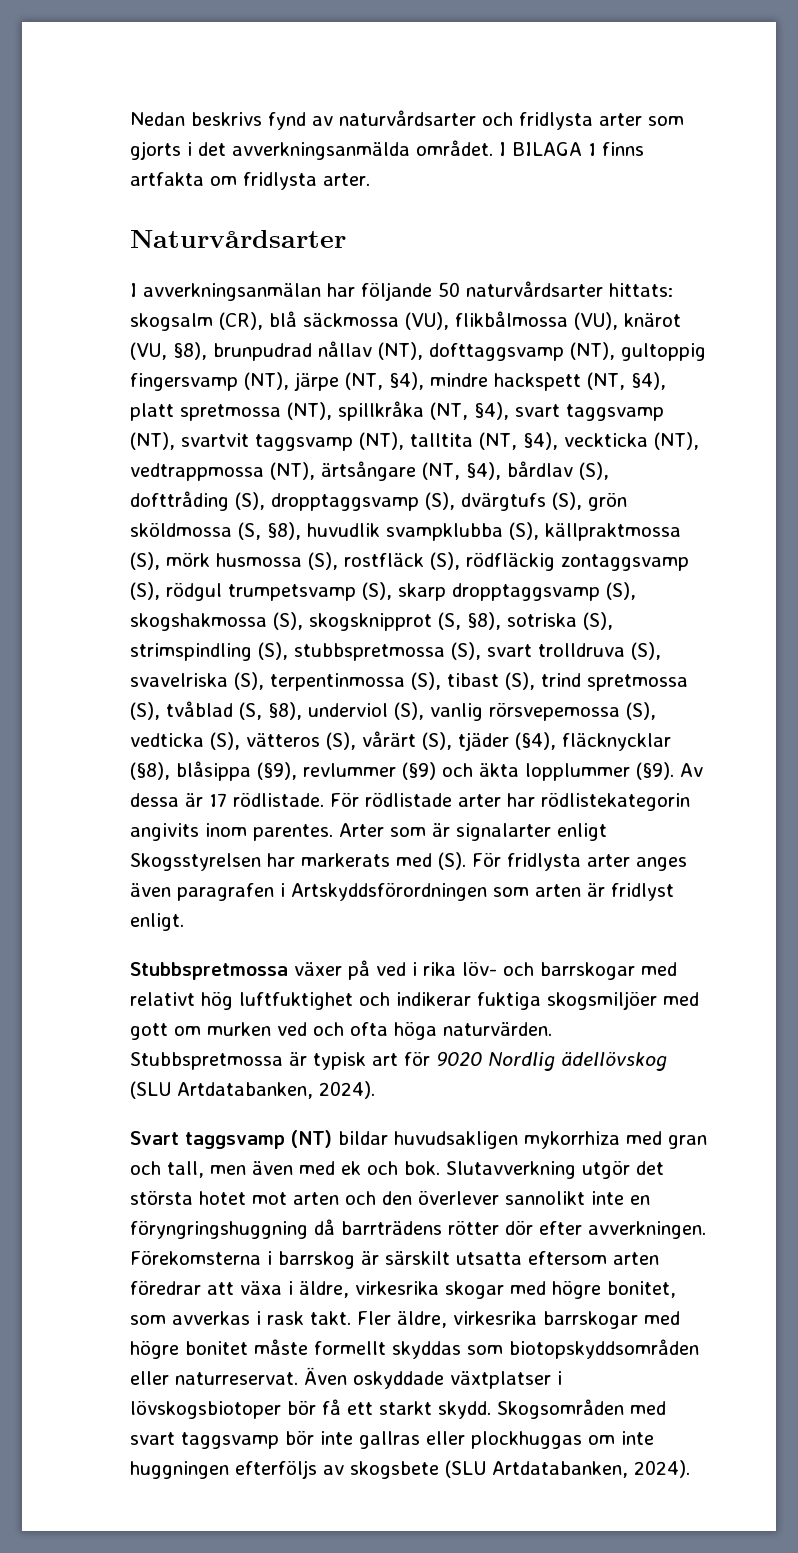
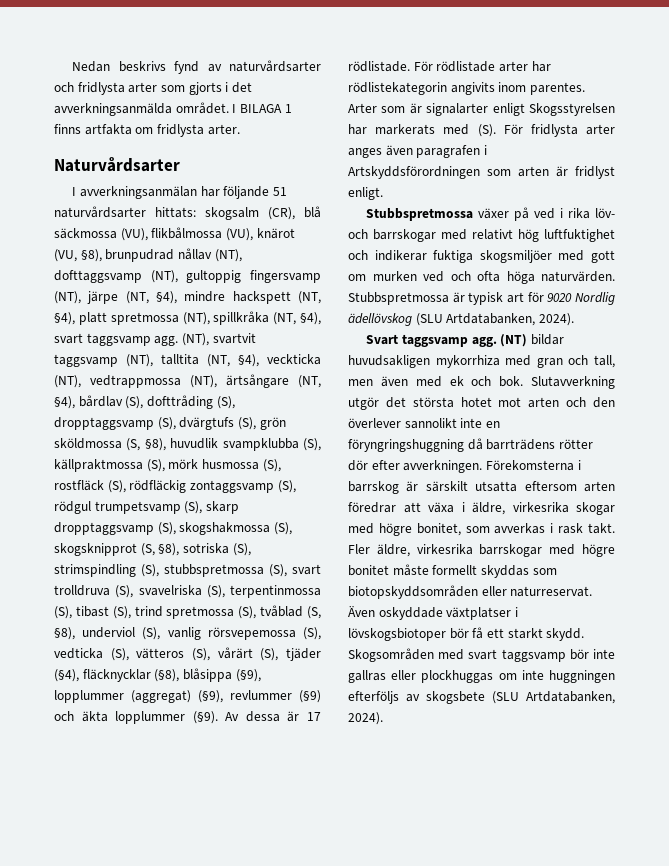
- I avverkningsanmälan har följande 50 naturvårdsarter hittats:
+ I avverkningsanmälan har följande 51 naturvårdsarter hittats:
- skogsalm (CR), blå säckmossa (VU), flikbålmossa (VU), knärot (VU, §8), brunpudrad nållav (NT), dofttaggsvamp (NT), gultoppig fingersvamp (NT), järpe (NT, §4), mindre hackspett (NT, §4), platt spretmossa (NT), spillkråka (NT, §4), svart taggsvamp (NT), svartvit taggsvamp (NT), talltita (NT, §4), veckticka (NT), vedtrappmossa (NT), ärtsångare (NT, §4), bårdlav (S), dofttråding (S), dropptaggsvamp (S), dvärgtufs (S), grön sköldmossa (S, §8), huvudlik svampklubba (S), källpraktmossa (S), mörk husmossa (S), rostfläck (S), rödfläckig zontaggsvamp (S), rödgul trumpetsvamp (S), skarp dropptaggsvamp (S), skogshakmossa (S), skogsknipprot (S, §8), sotriska (S), strimspindling (S), stubbspretmossa (S), svart trolldruva (S), svavelriska (S), terpentinmossa (S), tibast (S), trind spretmossa (S), tvåblad (S, §8), underviol (S), vanlig rörsvepemossa (S), vedticka (S), vätteros (S), vårärt (S), tjäder (§4), fläcknycklar (§8), blåsippa (§9), revlummer (§9) och äkta lopplummer (§9).
+ skogsalm (CR), blå säckmossa (VU), flikbålmossa (VU), knärot (VU, §8), brunpudrad nållav (NT), dofttaggsvamp (NT), gultoppig fingersvamp (NT), järpe (NT, §4), mindre hackspett (NT, §4), platt spretmossa (NT), spillkråka (NT, §4), svart taggsvamp agg. (NT), svartvit taggsvamp (NT), talltita (NT, §4), veckticka (NT), vedtrappmossa (NT), ärtsångare (NT, §4), bårdlav (S), dofttråding (S), dropptaggsvamp (S), dvärgtufs (S), grön sköldmossa (S, §8), huvudlik svampklubba (S), källpraktmossa (S), mörk husmossa (S), rostfläck (S), rödfläckig zontaggsvamp (S), rödgul trumpetsvamp (S), skarp dropptaggsvamp (S), skogshakmossa (S), skogsknipprot (S, §8), sotriska (S), strimspindling (S), stubbspretmossa (S), svart trolldruva (S), svavelriska (S), terpentinmossa (S), tibast (S), trind spretmossa (S), tvåblad (S, §8), underviol (S), vanlig rörsvepemossa (S), vedticka (S), vätteros (S), vårärt (S), tjäder (§4), fläcknycklar (§8), blåsippa (§9), lopplummer (aggregat) (§9), revlummer (§9) och äkta lopplummer (§9).
- Svart taggsvamp (NT) bildar huvudsakligen mykorrhiza med gran och tall, men även med ek och bok.
+ Svart taggsvamp agg. (NT) bildar huvudsakligen mykorrhiza med gran och tall, men även med ek och bok.

